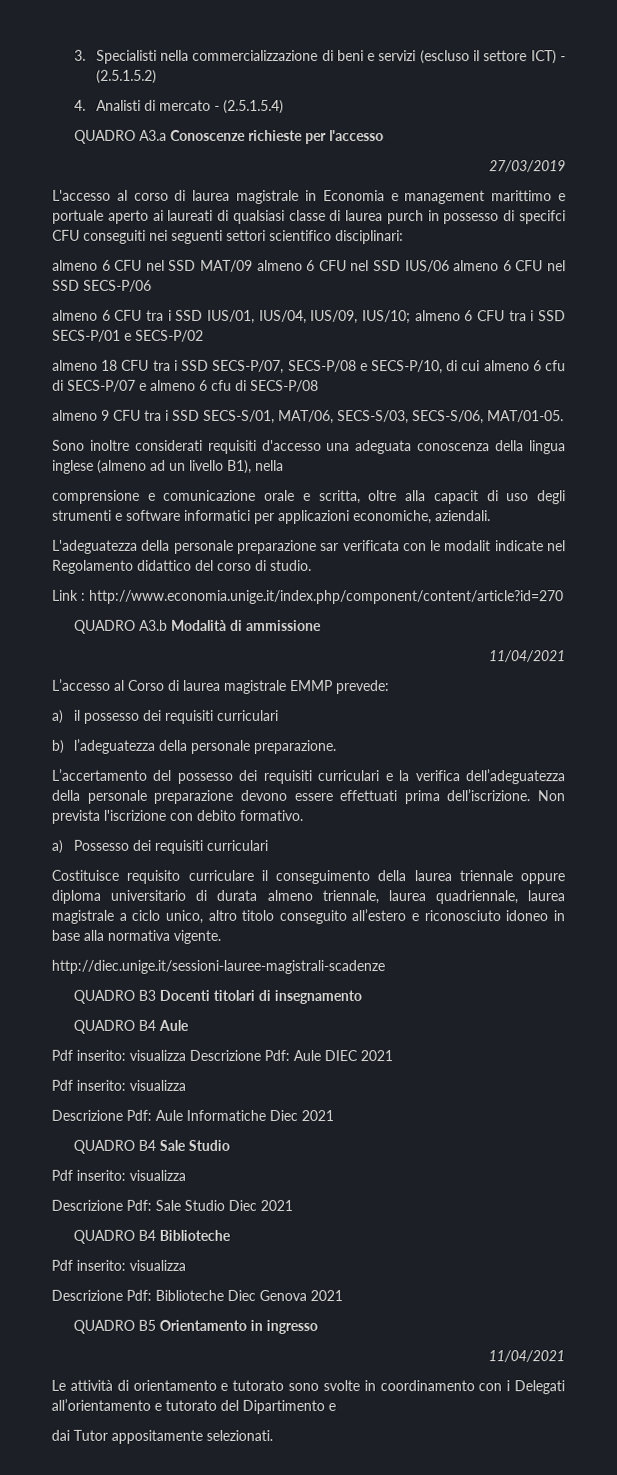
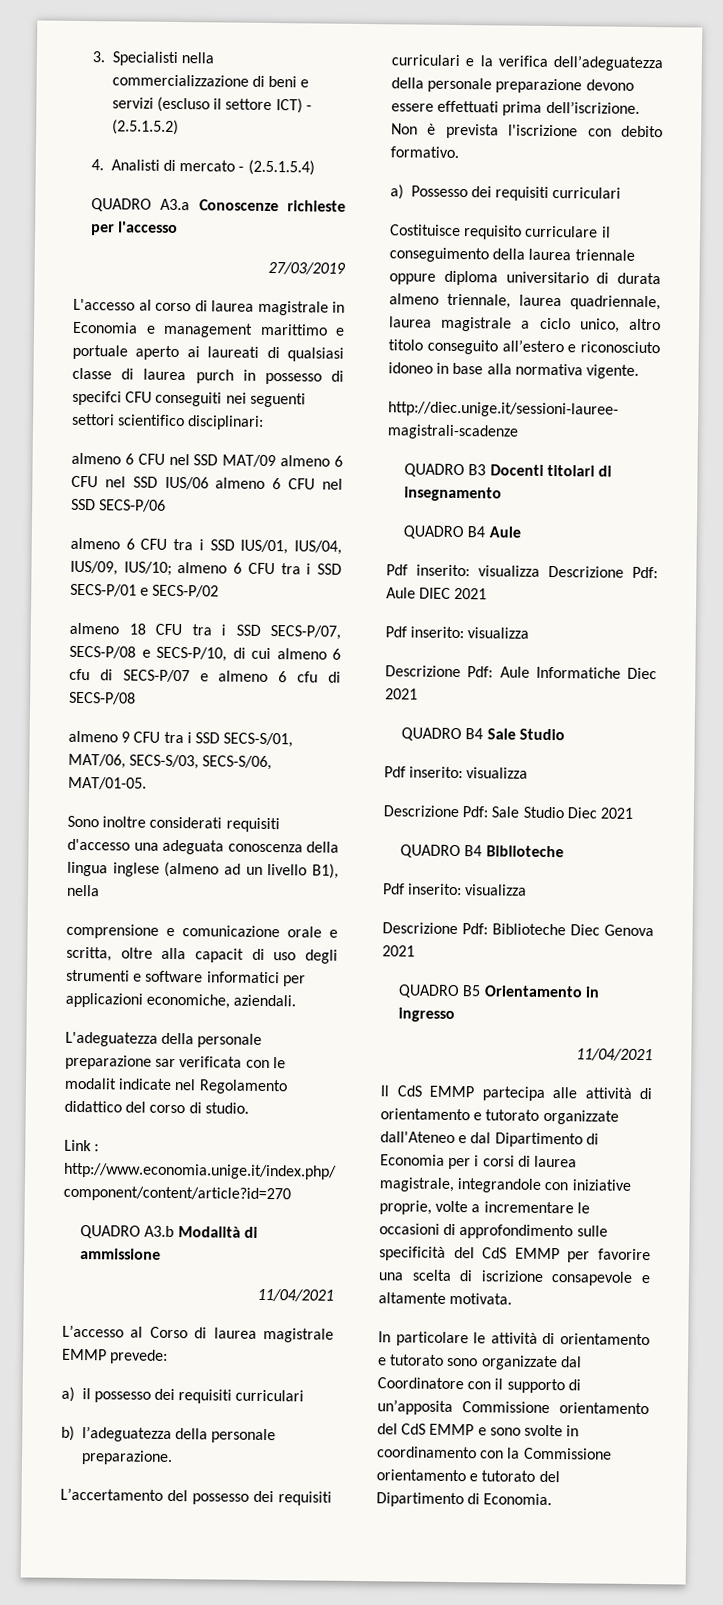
- Non prevista l'iscrizione con debito formativo.
+ Non è prevista l'iscrizione con debito formativo.
- Le attività di orientamento e tutorato sono svolte in coordinamento con i Delegati all’orientamento e tutorato del Dipartimento e
- dai Tutor appositamente selezionati.
+ Il CdS EMMP partecipa alle attività di orientamento e tutorato organizzate dall'Ateneo e dal Dipartimento di Economia per i corsi di laurea magistrale, integrandole con iniziative proprie, volte a incrementare le occasioni di approfondimento sulle specificità del CdS EMMP per favorire una scelta di iscrizione consapevole e altamente motivata.
+ In particolare le attività di orientamento e tutorato sono organizzate dal Coordinatore con il supporto di un’apposita Commissione orientamento del CdS EMMP e sono svolte in coordinamento con la Commissione orientamento e tutorato del Dipartimento di Economia.

